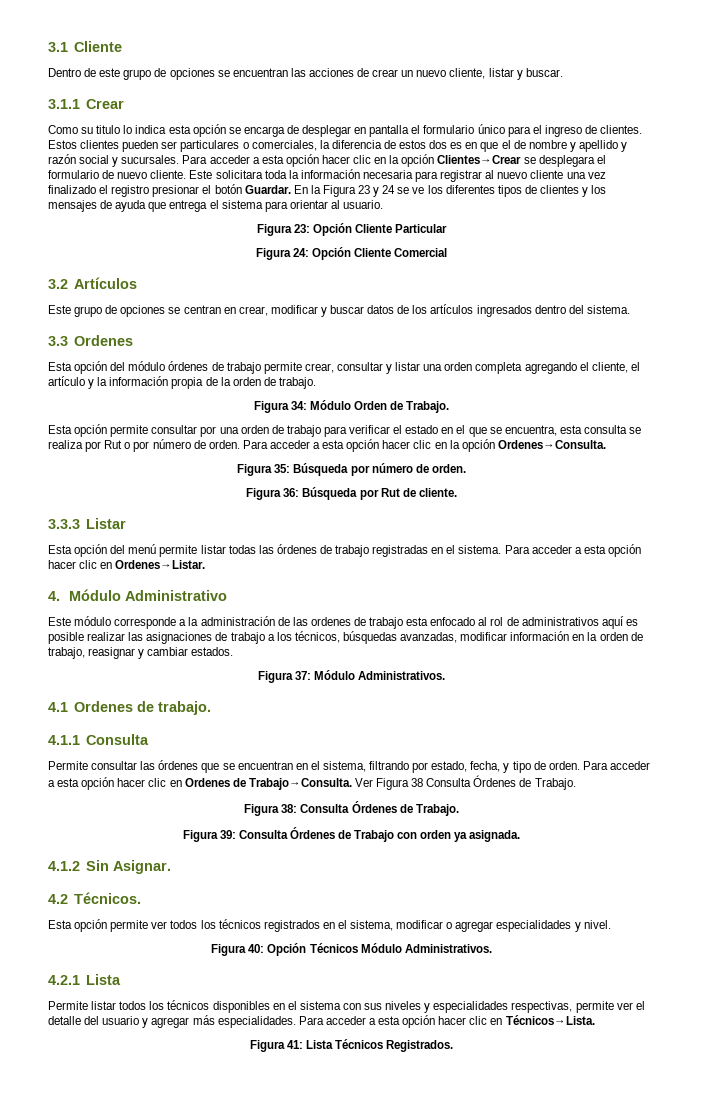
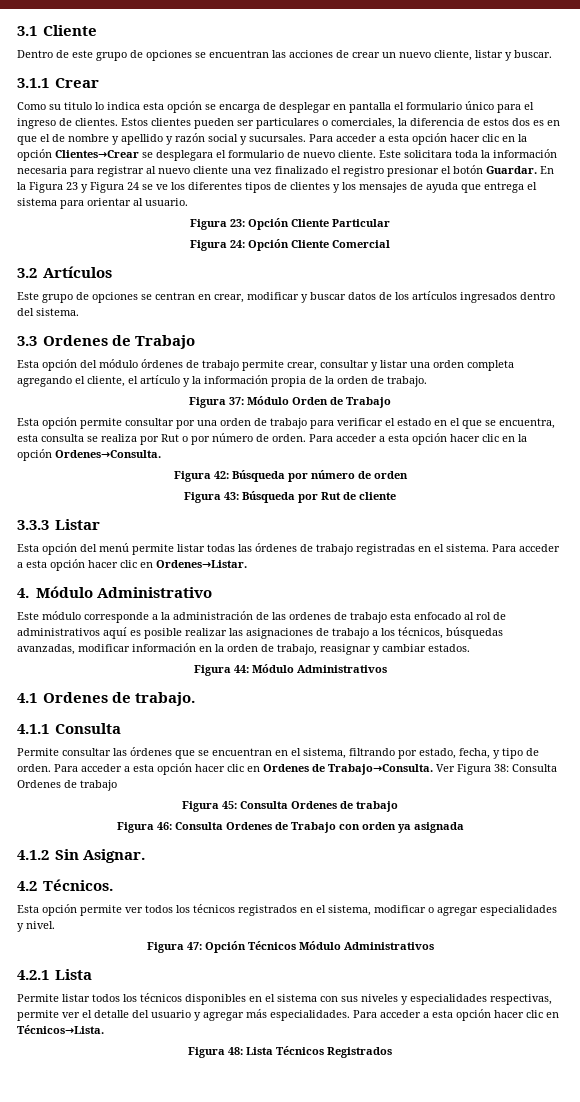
- En la Figura 23 y 24 se ve los diferentes tipos de clientes y los mensajes de ayuda que entrega el sistema para orientar al usuario.
+ En la Figura 23 y Figura 24 se ve los diferentes tipos de clientes y los mensajes de ayuda que entrega el sistema para orientar al usuario.
- 3.3 Ordenes
+ 3.3 Ordenes de Trabajo
- Figura 34: Módulo Orden de Trabajo.
+ Figura 37: Módulo Orden de Trabajo
- Figura 35: Búsqueda por número de orden.
- Figura 36: Búsqueda por Rut de cliente.
+ Figura 42: Búsqueda por número de orden
+ Figura 43: Búsqueda por Rut de cliente
- Figura 37: Módulo Administrativos.
+ Figura 44: Módulo Administrativos
- Ver Figura 38 Consulta Órdenes de Trabajo.
- Figura 38: Consulta Órdenes de Trabajo.
- Figura 39: Consulta Órdenes de Trabajo con orden ya asignada.
+ Ver Figura 38: Consulta Ordenes de trabajo
+ Figura 45: Consulta Ordenes de trabajo
+ Figura 46: Consulta Ordenes de Trabajo con orden ya asignada
- Figura 40: Opción Técnicos Módulo Administrativos.
+ Figura 47: Opción Técnicos Módulo Administrativos
- Figura 41: Lista Técnicos Registrados.
+ Figura 48: Lista Técnicos Registrados

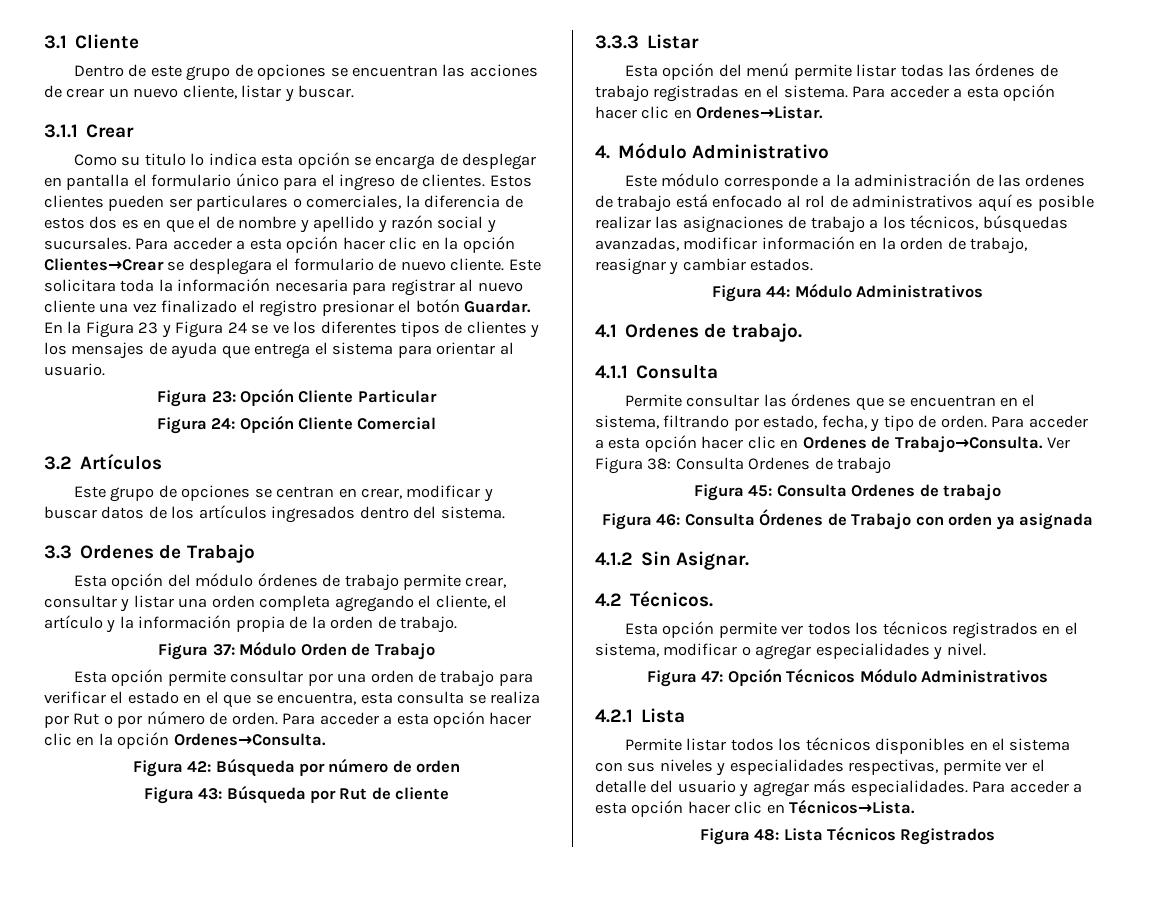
- Este módulo corresponde a la administración de las ordenes de trabajo esta enfocado al rol de administrativos aquí es posible realizar las asignaciones de trabajo a los técnicos, búsquedas avanzadas, modificar información en la orden de trabajo, reasignar y cambiar estados.
+ Este módulo corresponde a la administración de las ordenes de trabajo está enfocado al rol de administrativos aquí es posible realizar las asignaciones de trabajo a los técnicos, búsquedas avanzadas, modificar información en la orden de trabajo, reasignar y cambiar estados.
- Figura 46: Consulta Ordenes de Trabajo con orden ya asignada
+ Figura 46: Consulta Órdenes de Trabajo con orden ya asignada

